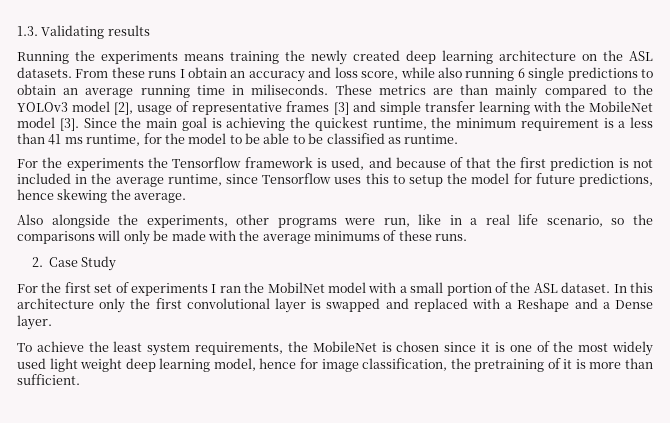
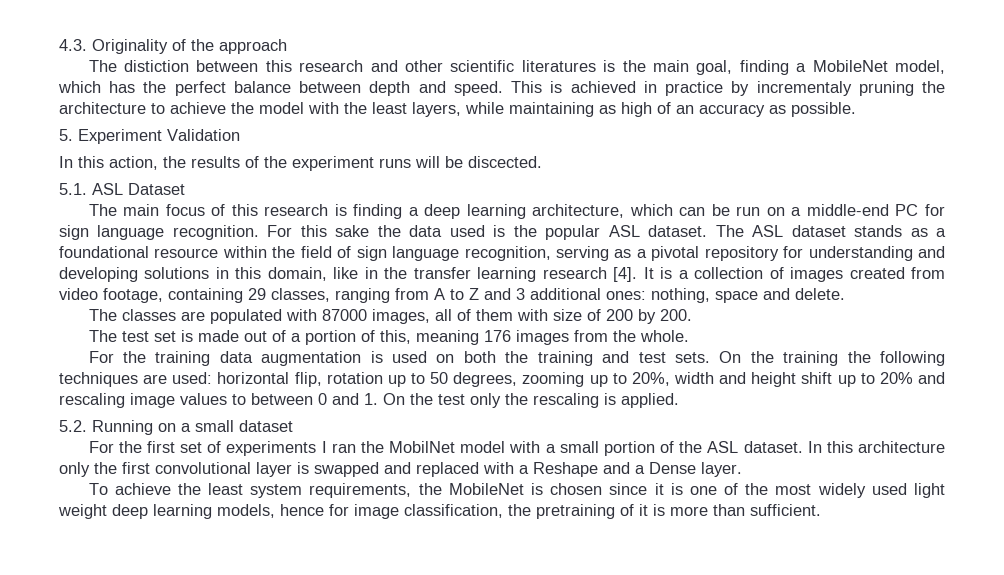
- 1.3. Validating results
- Running the experiments means training the newly created deep learning architecture on the ASL datasets. From these runs I obtain an accuracy and loss score, while also running 6 single predictions to obtain an average running time in miliseconds. These metrics are than mainly compared to the YOLOv3 model [2], usage of representative frames [3] and simple transfer learning with the MobileNet model [3]. Since the main goal is achieving the quickest runtime, the minimum requirement is a less than 41 ms runtime, for the model to be able to be classified as runtime.
- For the experiments the Tensorflow framework is used, and because of that the first prediction is not included in the average runtime, since Tensorflow uses this to setup the model for future predictions, hence skewing the average.
- Also alongside the experiments, other programs were run, like in a real life scenario, so the comparisons will only be made with the average minimums of these runs.
- 2. Case Study
+ 4.3. Originality of the approach
+ The distiction between this research and other scientific literatures is the main goal, finding a MobileNet model, which has the perfect balance between depth and speed. This is achieved in practice by incrementaly pruning the architecture to achieve the model with the least layers, while maintaining as high of an accuracy as possible.
+ 5. Experiment Validation
+ In this action, the results of the experiment runs will be discected.
+ 5.1. ASL Dataset
+ The main focus of this research is finding a deep learning architecture, which can be run on a middle-end PC for sign language recognition. For this sake the data used is the popular ASL dataset. The ASL dataset stands as a foundational resource within the field of sign language recognition, serving as a pivotal repository for understanding and developing solutions in this domain, like in the transfer learning research [4]. It is a collection of images created from video footage, containing 29 classes, ranging from A to Z and 3 additional ones: nothing, space and delete.
+ The classes are populated with 87000 images, all of them with size of 200 by 200.
+ The test set is made out of a portion of this, meaning 176 images from the whole.
+ For the training data augmentation is used on both the training and test sets. On the training the following techniques are used: horizontal flip, rotation up to 50 degrees, zooming up to 20%, width and height shift up to 20% and rescaling image values to between 0 and 1. On the test only the rescaling is applied.
+ 5.2. Running on a small dataset
- To achieve the least system requirements, the MobileNet is chosen since it is one of the most widely used light weight deep learning model, hence for image classification, the pretraining of it is more than sufficient.
+ To achieve the least system requirements, the MobileNet is chosen since it is one of the most widely used light weight deep learning models, hence for image classification, the pretraining of it is more than sufficient.

